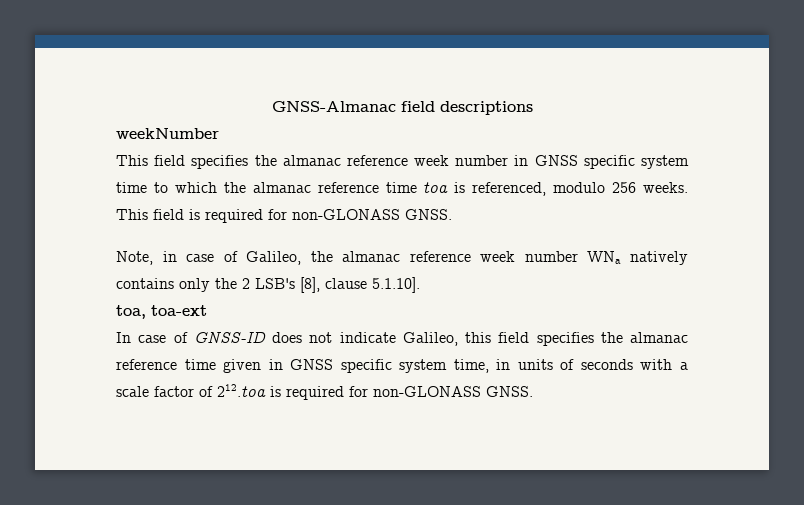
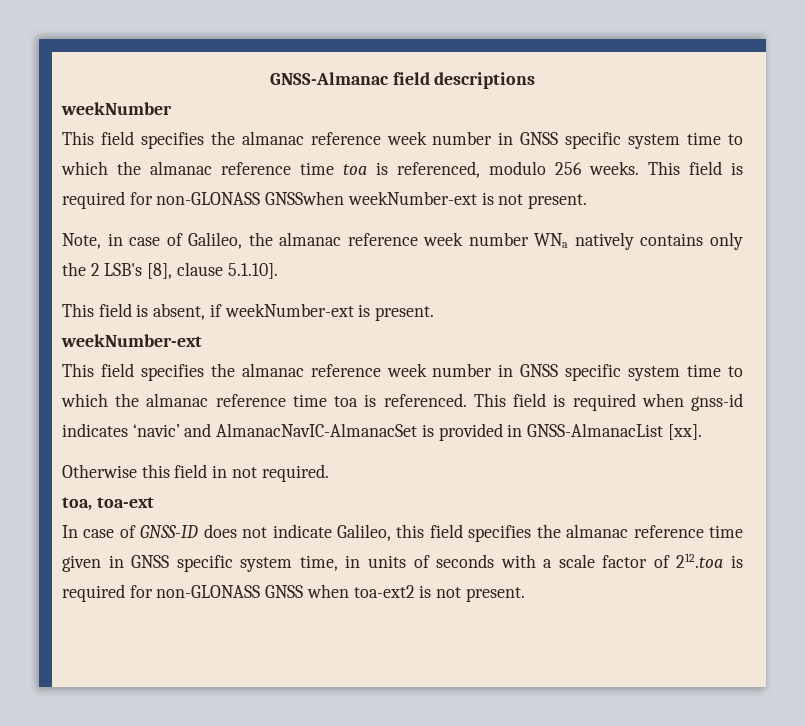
- This field is required for non-GLONASS GNSS.
+ This field is required for non-GLONASS GNSSwhen weekNumber-ext is not present.
+ This field is absent, if weekNumber-ext is present.
+ weekNumber-ext
+ This field specifies the almanac reference week number in GNSS specific system time to which the almanac reference time toa is referenced. This field is required when gnss-id indicates ‘navic’ and AlmanacNavIC-AlmanacSet is provided in GNSS-AlmanacList [xx].
+ Otherwise this field in not required.
- In case of GNSS-ID does not indicate Galileo, this field specifies the almanac reference time given in GNSS specific system time, in units of seconds with a scale factor of 212.toa is required for non-GLONASS GNSS.
+ In case of GNSS-ID does not indicate Galileo, this field specifies the almanac reference time given in GNSS specific system time, in units of seconds with a scale factor of 212.toa is required for non-GLONASS GNSS when toa-ext2 is not present.

